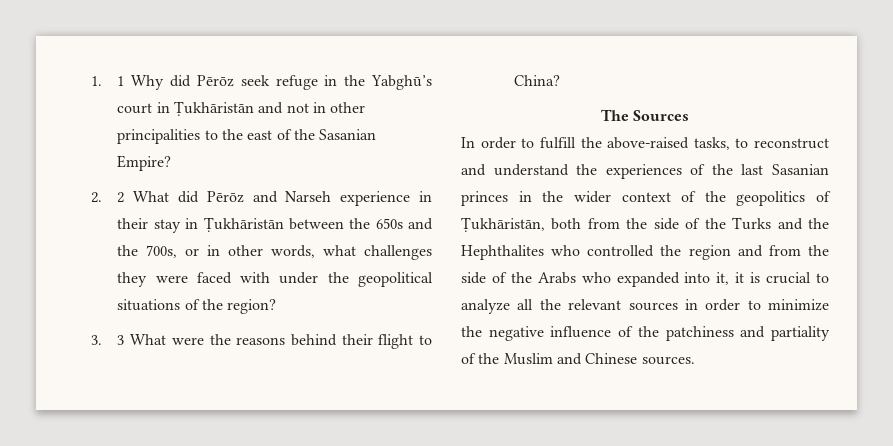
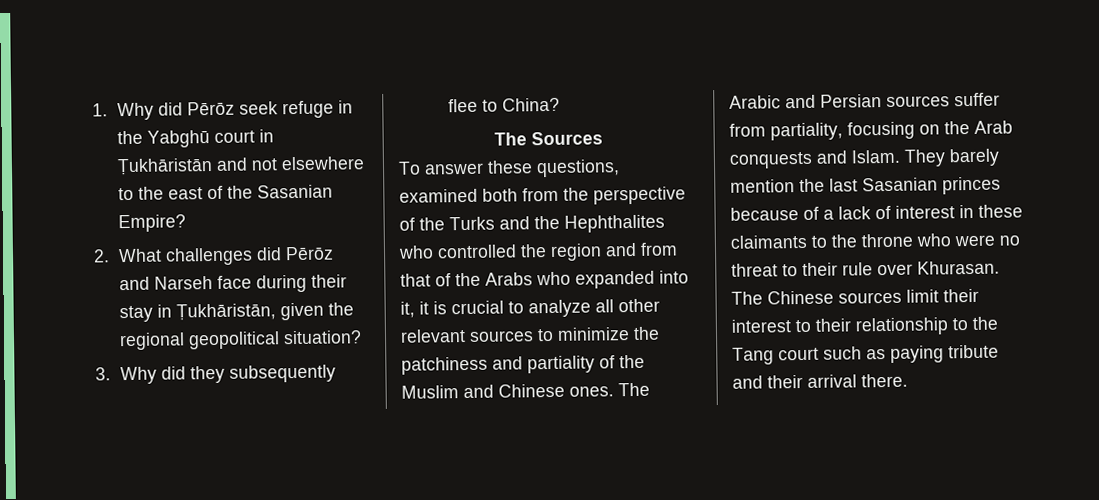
- 1. 1 Why did Pērōz seek refuge in the Yabghū’s court in Ṭukhāristān and not in other principalities to the east of the Sasanian Empire?
+ 1. Why did Pērōz seek refuge in the Yabghū court in Ṭukhāristān and not elsewhere to the east of the Sasanian Empire?
- 2. 2 What did Pērōz and Narseh experience in their stay in Ṭukhāristān between the 650s and the 700s, or in other words, what challenges they were faced with under the geopolitical situations of the region?
- 3. 3 What were the reasons behind their flight to China?
+ 2. What challenges did Pērōz and Narseh face during their stay in Ṭukhāristān, given the regional geopolitical situation?
+ 3. Why did they subsequently flee to China?
  The Sources
- In order to fulfill the above-raised tasks, to reconstruct and understand the experiences of the last Sasanian princes in the wider context of the geopolitics of Ṭukhāristān, both from the side of the Turks and the Hephthalites who controlled the region and from the side of the Arabs who expanded into it, it is crucial to analyze all the relevant sources in order to minimize the negative influence of the patchiness and partiality of the Muslim and Chinese sources.
+ To answer these questions, examined both from the perspective of the Turks and the Hephthalites who controlled the region and from that of the Arabs who expanded into it, it is crucial to analyze all other relevant sources to minimize the patchiness and partiality of the Muslim and Chinese ones. The Arabic and Persian sources suffer from partiality, focusing on the Arab conquests and Islam. They barely mention the last Sasanian princes because of a lack of interest in these claimants to the throne who were no threat to their rule over Khurasan. The Chinese sources limit their interest to their relationship to the Tang court such as paying tribute and their arrival there.

